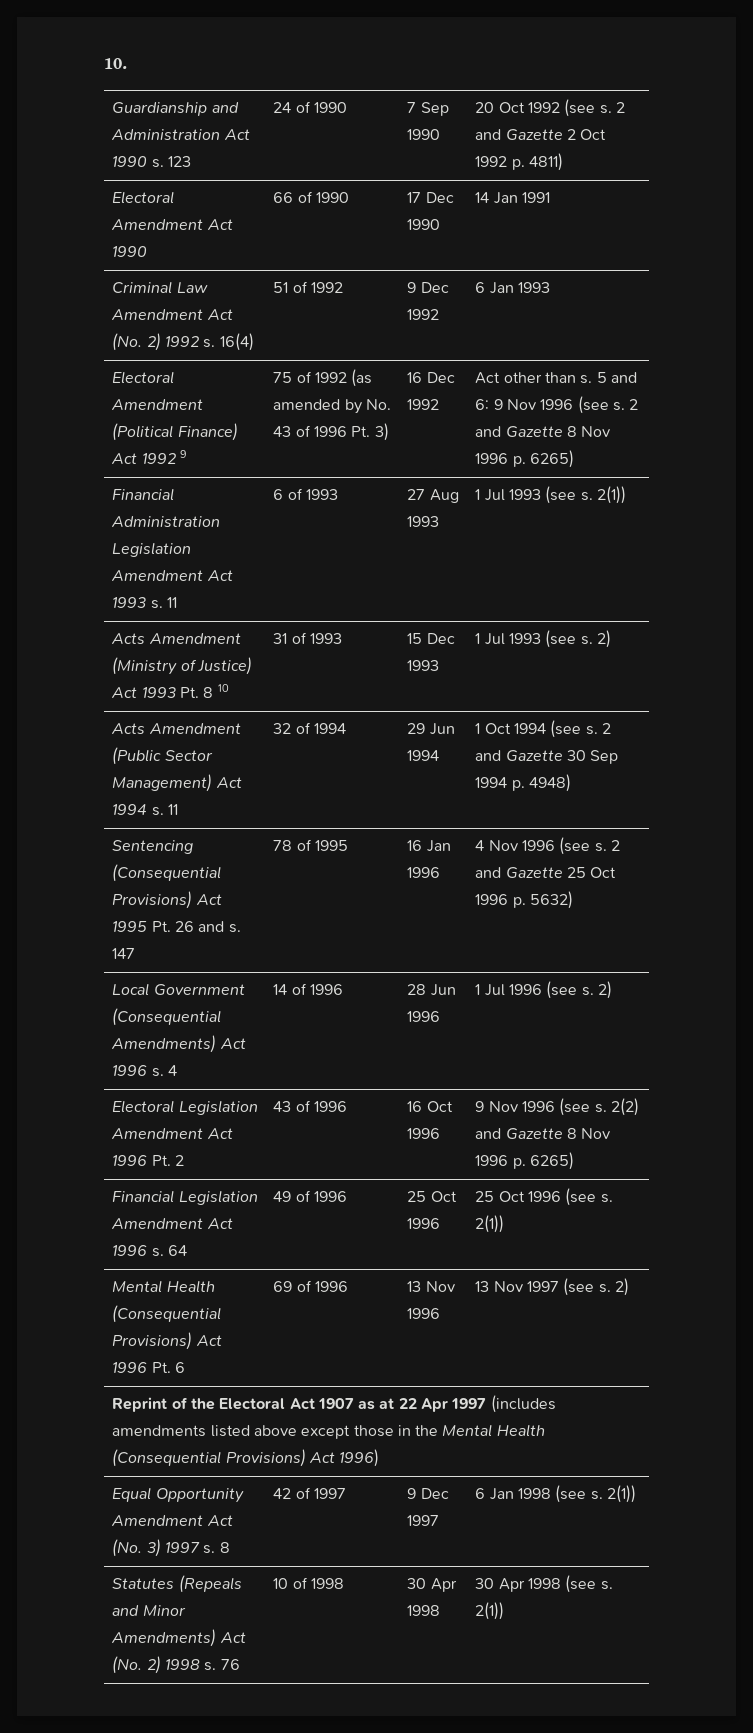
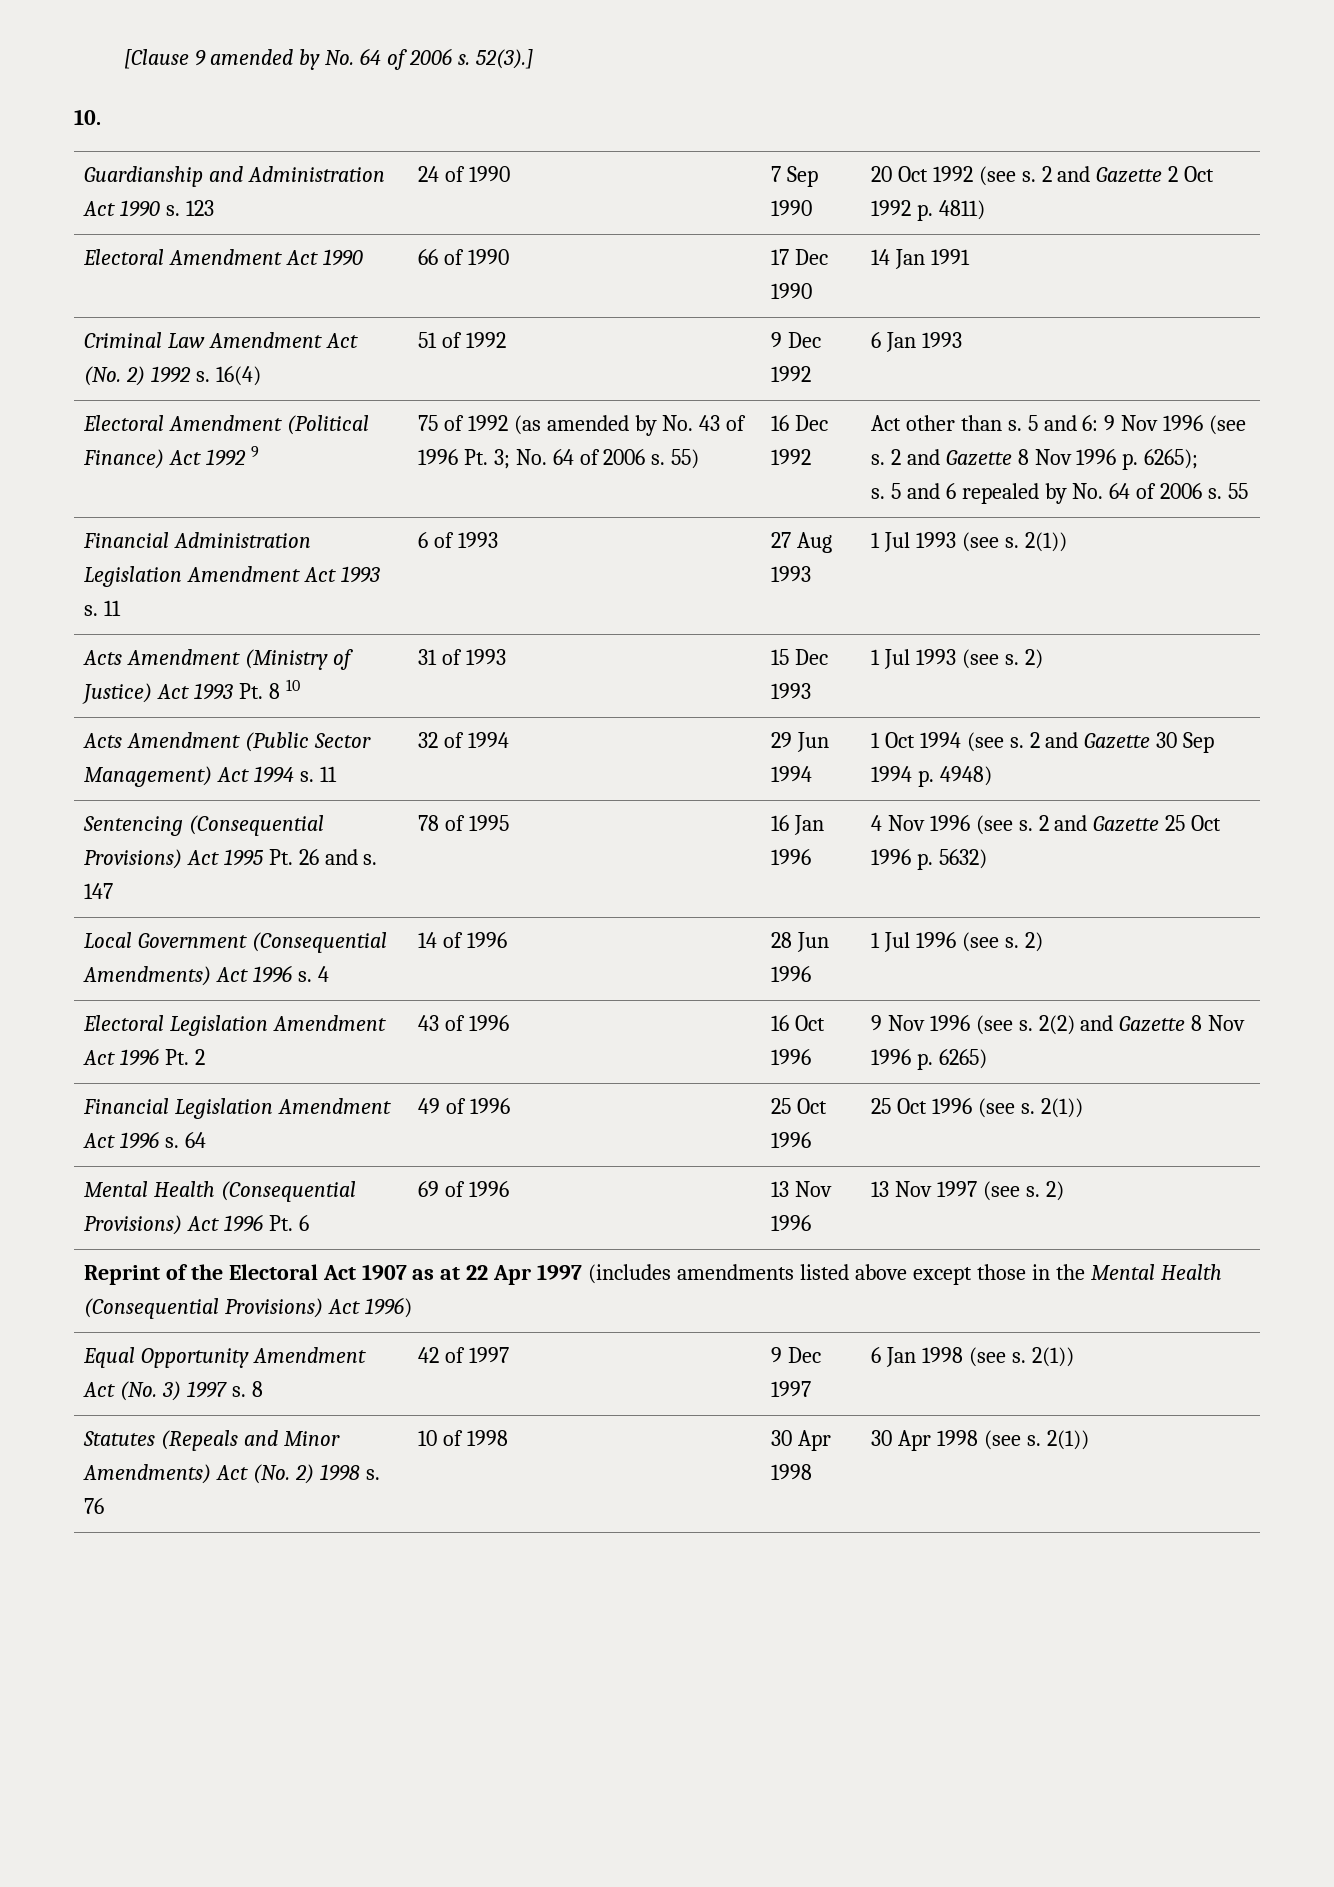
+ [Clause 9 amended by No. 64 of 2006 s. 52(3).]
- 75 of 1992 (as amended by No. 43 of 1996 Pt. 3)
+ 75 of 1992 (as amended by No. 43 of 1996 Pt. 3; No. 64 of 2006 s. 55)
- 2 and Gazette 8 Nov 1996 p. 6265)
+ 2 and Gazette 8 Nov 1996 p. 6265);
+ s. 5 and 6 repealed by No. 64 of 2006 s. 55

